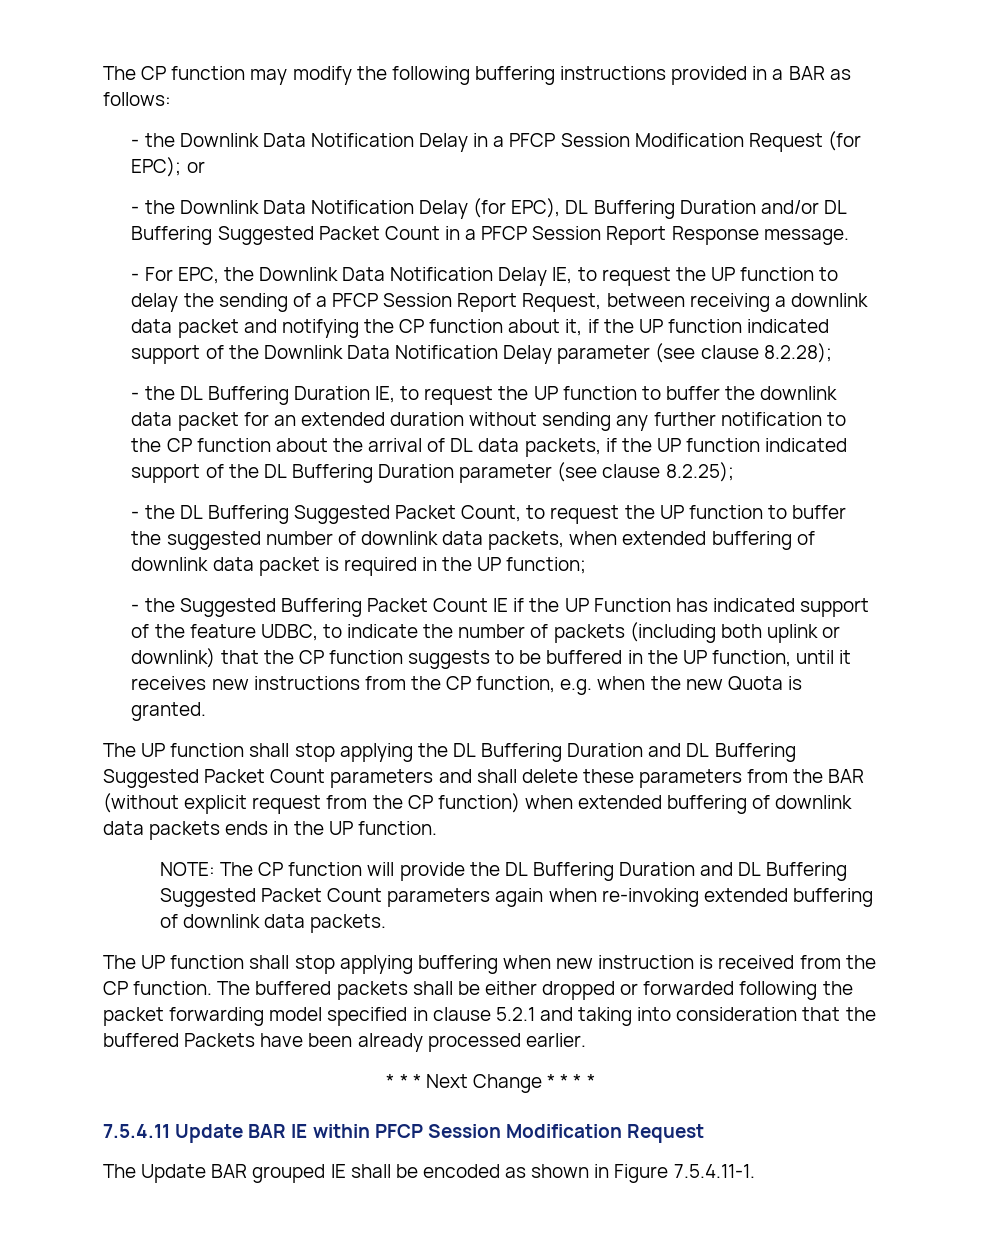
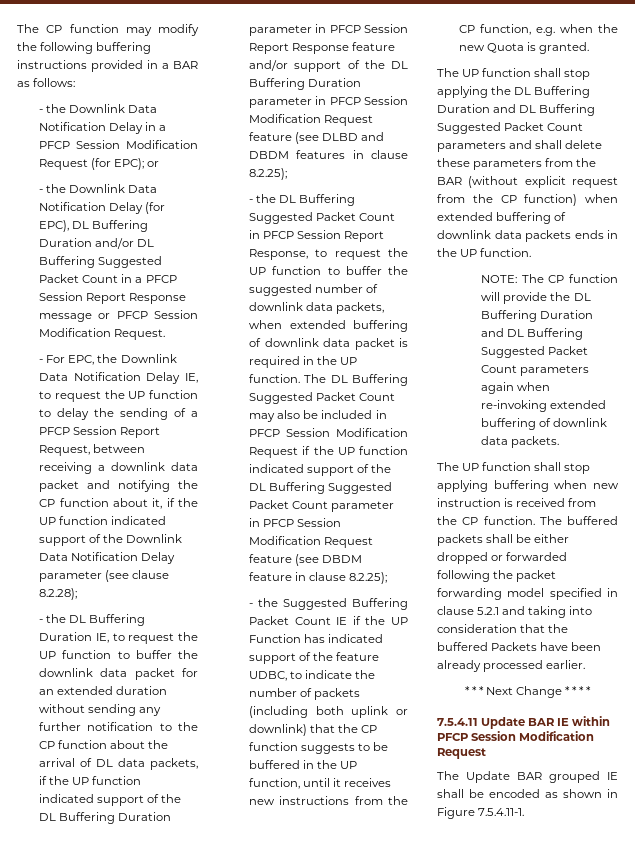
- - the Downlink Data Notification Delay (for EPC), DL Buffering Duration and/or DL Buffering Suggested Packet Count in a PFCP Session Report Response message.
+ - the Downlink Data Notification Delay (for EPC), DL Buffering Duration and/or DL Buffering Suggested Packet Count in a PFCP Session Report Response message or PFCP Session Modification Request.
- - the DL Buffering Duration IE, to request the UP function to buffer the downlink data packet for an extended duration without sending any further notification to the CP function about the arrival of DL data packets, if the UP function indicated support of the DL Buffering Duration parameter (see clause 8.2.25);
+ - the DL Buffering Duration IE, to request the UP function to buffer the downlink data packet for an extended duration without sending any further notification to the CP function about the arrival of DL data packets, if the UP function indicated support of the DL Buffering Duration parameter in PFCP Session Report Response feature and/or support of the DL Buffering Duration parameter in PFCP Session Modification Request feature (see DLBD and DBDM features in clause 8.2.25);
- - the DL Buffering Suggested Packet Count, to request the UP function to buffer the suggested number of downlink data packets, when extended buffering of downlink data packet is required in the UP function;
+ - the DL Buffering Suggested Packet Count in PFCP Session Report Response, to request the UP function to buffer the suggested number of downlink data packets, when extended buffering of downlink data packet is required in the UP function. The DL Buffering Suggested Packet Count may also be included in PFCP Session Modification Request if the UP function indicated support of the DL Buffering Suggested Packet Count parameter in PFCP Session Modification Request feature (see DBDM feature in clause 8.2.25);

